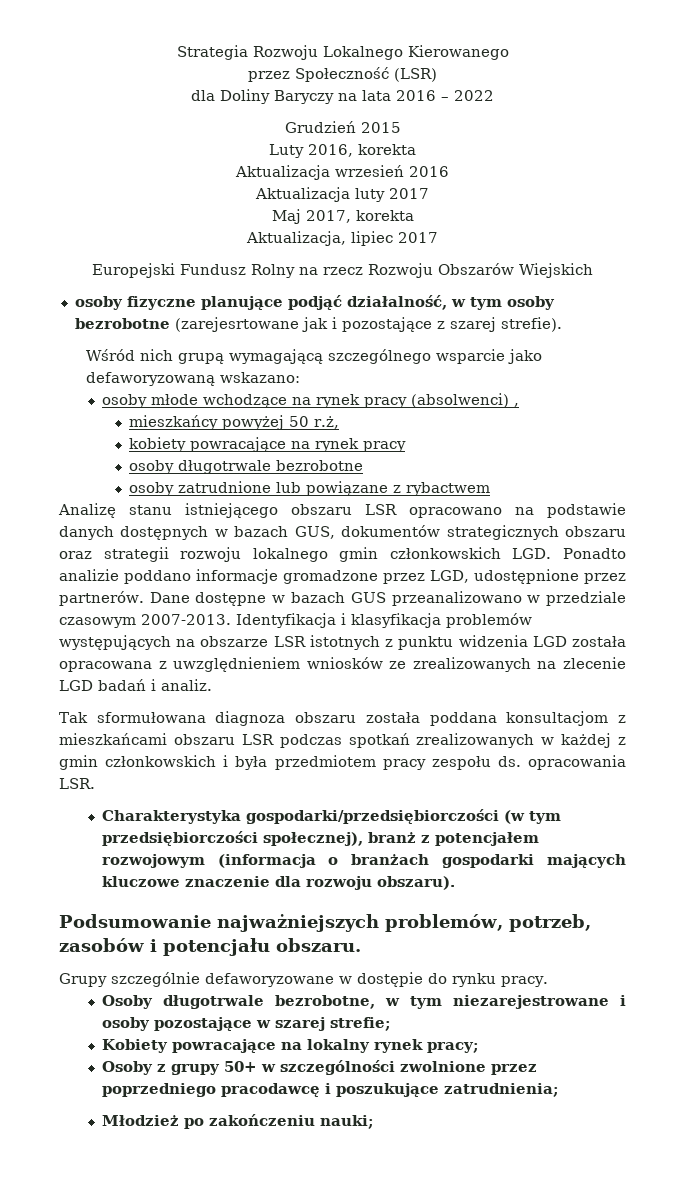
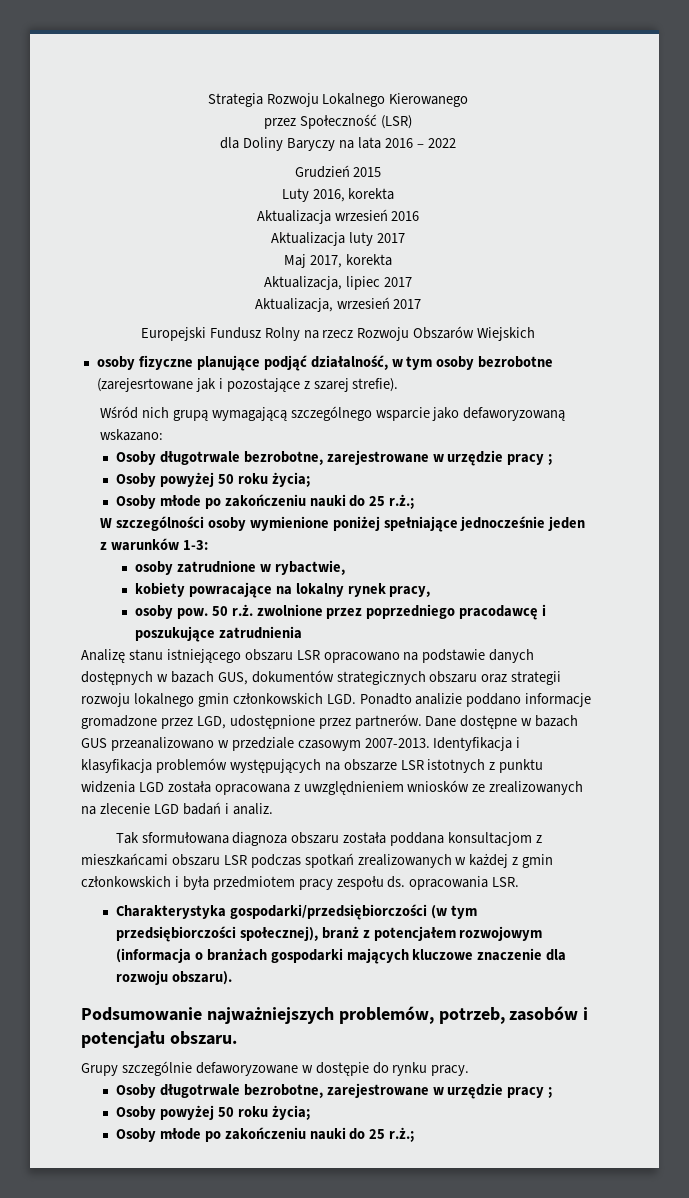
+ Aktualizacja, wrzesień 2017
  Wśród nich grupą wymagającą szczególnego wsparcie jako defaworyzowaną wskazano:
- osoby młode wchodzące na rynek pracy (absolwenci) ,
- mieszkańcy powyżej 50 r.ż,
- kobiety powracające na rynek pracy
- osoby długotrwale bezrobotne
- osoby zatrudnione lub powiązane z rybactwem
+ Osoby długotrwale bezrobotne, zarejestrowane w urzędzie pracy ;
+ Osoby powyżej 50 roku życia;
+ Osoby młode po zakończeniu nauki do 25 r.ż.;
+ W szczególności osoby wymienione poniżej spełniające jednocześnie jeden z warunków 1-3:
+ osoby zatrudnione w rybactwie,
+ kobiety powracające na lokalny rynek pracy,
+ osoby pow. 50 r.ż. zwolnione przez poprzedniego pracodawcę i poszukujące zatrudnienia
  Grupy szczególnie defaworyzowane w dostępie do rynku pracy.
- Osoby długotrwale bezrobotne, w tym niezarejestrowane i osoby pozostające w szarej strefie;
- Kobiety powracające na lokalny rynek pracy;
- Osoby z grupy 50+ w szczególności zwolnione przez poprzedniego pracodawcę i poszukujące zatrudnienia;
- Młodzież po zakończeniu nauki;
+ Osoby długotrwale bezrobotne, zarejestrowane w urzędzie pracy ;
+ Osoby powyżej 50 roku życia;
+ Osoby młode po zakończeniu nauki do 25 r.ż.;

